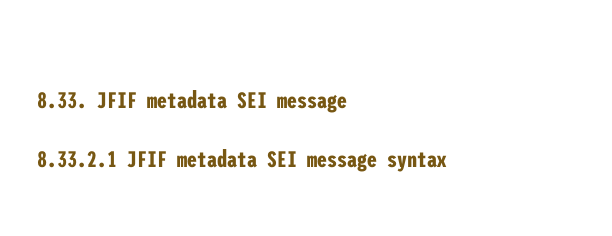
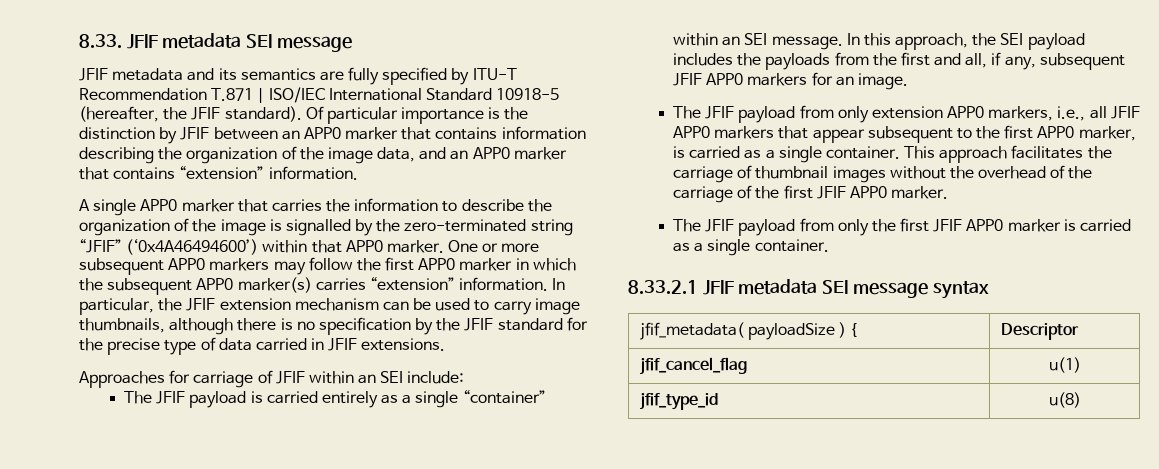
+ JFIF metadata and its semantics are fully specified by ITU-T Recommendation T.871 | ISO/IEC International Standard 10918-5 (hereafter, the JFIF standard). Of particular importance is the distinction by JFIF between an APP0 marker that contains information describing the organization of the image data, and an APP0 marker that contains “extension” information.
+ A single APP0 marker that carries the information to describe the organization of the image is signalled by the zero-terminated string “JFIF” (‘0x4A46494600’) within that APP0 marker. One or more subsequent APP0 markers may follow the first APP0 marker in which the subsequent APP0 marker(s) carries “extension” information. In particular, the JFIF extension mechanism can be used to carry image thumbnails, although there is no specification by the JFIF standard for the precise type of data carried in JFIF extensions.
+ Approaches for carriage of JFIF within an SEI include:
+ The JFIF payload is carried entirely as a single “container” within an SEI message. In this approach, the SEI payload includes the payloads from the first and all, if any, subsequent JFIF APP0 markers for an image.
+ The JFIF payload from only extension APP0 markers, i.e., all JFIF APP0 markers that appear subsequent to the first APP0 marker, is carried as a single container. This approach facilitates the carriage of thumbnail images without the overhead of the carriage of the first JFIF APP0 marker.
+ The JFIF payload from only the first JFIF APP0 marker is carried as a single container.
+ jfif_metadata( payloadSize ) { | Descriptor
+ jfif_cancel_flag | u(1)
+ jfif_type_id | u(8)

